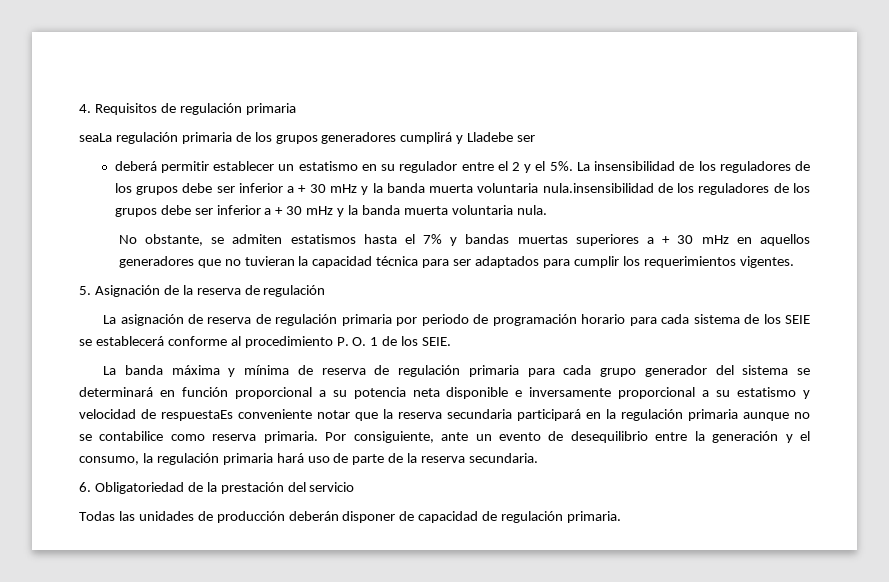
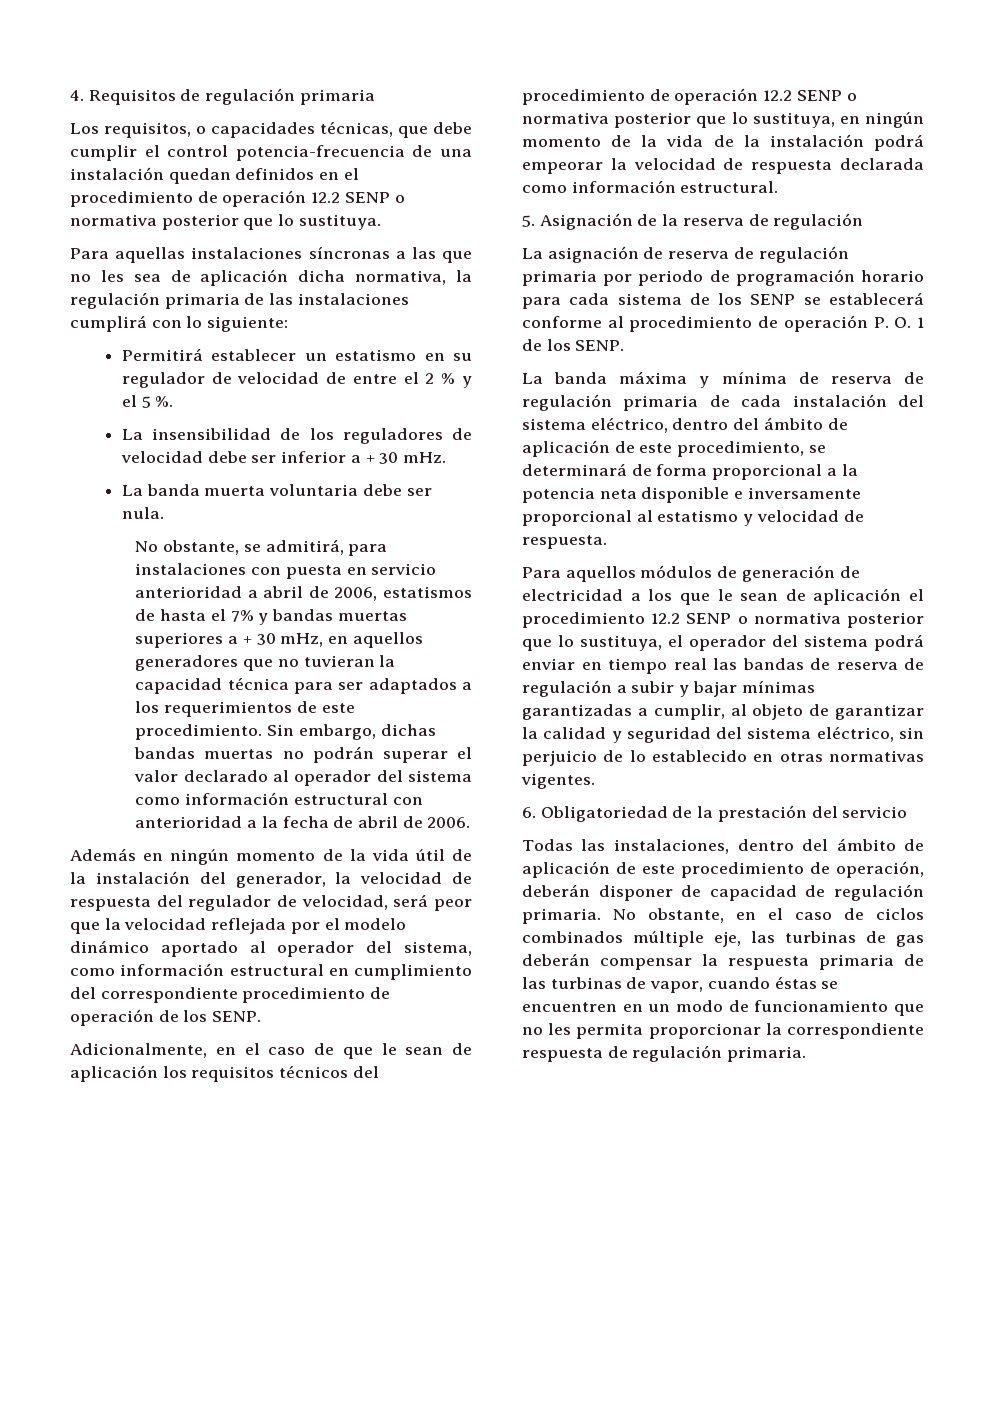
- seaLa regulación primaria de los grupos generadores cumplirá y Lladebe ser
- deberá permitir establecer un estatismo en su regulador entre el 2 y el 5%. La insensibilidad de los reguladores de los grupos debe ser inferior a + 30 mHz y la banda muerta voluntaria nula.insensibilidad de los reguladores de los grupos debe ser inferior a + 30 mHz y la banda muerta voluntaria nula.
- No obstante, se admiten estatismos hasta el 7% y bandas muertas superiores a + 30 mHz en aquellos generadores que no tuvieran la capacidad técnica para ser adaptados para cumplir los requerimientos vigentes.
+ Los requisitos, o capacidades técnicas, que debe cumplir el control potencia-frecuencia de una instalación quedan definidos en el procedimiento de operación 12.2 SENP o normativa posterior que lo sustituya.
+ Para aquellas instalaciones síncronas a las que no les sea de aplicación dicha normativa, la regulación primaria de las instalaciones cumplirá con lo siguiente:
+ Permitirá establecer un estatismo en su regulador de velocidad de entre el 2 % y el 5 %.
+ La insensibilidad de los reguladores de velocidad debe ser inferior a + 30 mHz.
+ La banda muerta voluntaria debe ser nula.
+ No obstante, se admitirá, para instalaciones con puesta en servicio anterioridad a abril de 2006, estatismos de hasta el 7% y bandas muertas superiores a + 30 mHz, en aquellos generadores que no tuvieran la capacidad técnica para ser adaptados a los requerimientos de este procedimiento. Sin embargo, dichas bandas muertas no podrán superar el valor declarado al operador del sistema como información estructural con anterioridad a la fecha de abril de 2006.
+ Además en ningún momento de la vida útil de la instalación del generador, la velocidad de respuesta del regulador de velocidad, será peor que la velocidad reflejada por el modelo dinámico aportado al operador del sistema, como información estructural en cumplimiento del correspondiente procedimiento de operación de los SENP.
+ Adicionalmente, en el caso de que le sean de aplicación los requisitos técnicos del procedimiento de operación 12.2 SENP o normativa posterior que lo sustituya, en ningún momento de la vida de la instalación podrá empeorar la velocidad de respuesta declarada como información estructural.
- La asignación de reserva de regulación primaria por periodo de programación horario para cada sistema de los SEIE se establecerá conforme al procedimiento P. O. 1 de los SEIE.
+ La asignación de reserva de regulación primaria por periodo de programación horario para cada sistema de los SENP se establecerá conforme al procedimiento de operación P. O. 1 de los SENP.
- La banda máxima y mínima de reserva de regulación primaria para cada grupo generador del sistema se determinará en función proporcional a su potencia neta disponible e inversamente proporcional a su estatismo y velocidad de respuestaEs conveniente notar que la reserva secundaria participará en la regulación primaria aunque no se contabilice como reserva primaria. Por consiguiente, ante un evento de desequilibrio entre la generación y el consumo, la regulación primaria hará uso de parte de la reserva secundaria.
+ La banda máxima y mínima de reserva de regulación primaria de cada instalación del sistema eléctrico, dentro del ámbito de aplicación de este procedimiento, se determinará de forma proporcional a la potencia neta disponible e inversamente proporcional al estatismo y velocidad de respuesta.
+ Para aquellos módulos de generación de electricidad a los que le sean de aplicación el procedimiento 12.2 SENP o normativa posterior que lo sustituya, el operador del sistema podrá enviar en tiempo real las bandas de reserva de regulación a subir y bajar mínimas garantizadas a cumplir, al objeto de garantizar la calidad y seguridad del sistema eléctrico, sin perjuicio de lo establecido en otras normativas vigentes.
- Todas las unidades de producción deberán disponer de capacidad de regulación primaria.
+ Todas las instalaciones, dentro del ámbito de aplicación de este procedimiento de operación, deberán disponer de capacidad de regulación primaria.
+ No obstante, en el caso de ciclos combinados múltiple eje, las turbinas de gas deberán compensar la respuesta primaria de las turbinas de vapor, cuando éstas se encuentren en un modo de funcionamiento que no les permita proporcionar la correspondiente respuesta de regulación primaria.

